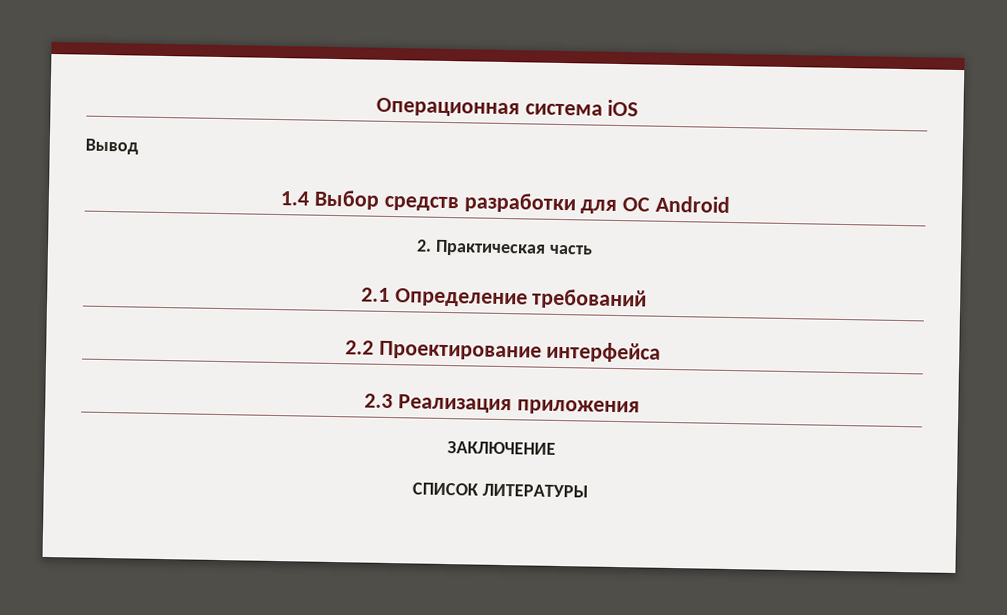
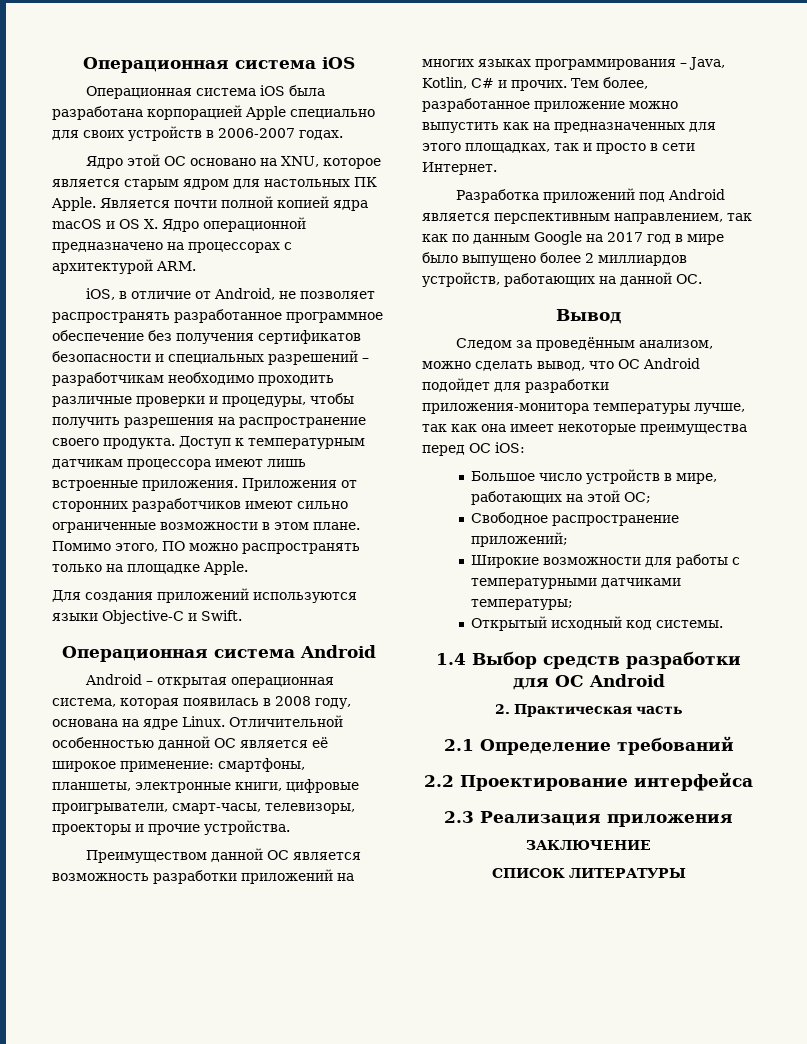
+ Операционная система iOS была разработана корпорацией Apple специально для своих устройств в 2006-2007 годах.
+ Ядро этой ОС основано на XNU, которое является старым ядром для настольных ПК Apple. Является почти полной копией ядра macOS и OS X. Ядро операционной предназначено на процессорах с архитектурой ARM.
+ iOS, в отличие от Android, не позволяет распространять разработанное программное обеспечение без получения сертификатов безопасности и специальных разрешений – разработчикам необходимо проходить различные проверки и процедуры, чтобы получить разрешения на распространение своего продукта. Доступ к температурным датчикам процессора имеют лишь встроенные приложения. Приложения от сторонних разработчиков имеют сильно ограниченные возможности в этом плане. Помимо этого, ПО можно распространять только на площадке Apple.
+ Для создания приложений используются языки Objective-C и Swift.
+ Операционная система Android
+ Android – открытая операционная система, которая появилась в 2008 году, основана на ядре Linux. Отличительной особенностью данной ОС является её широкое применение: смартфоны, планшеты, электронные книги, цифровые проигрыватели, смарт-часы, телевизоры, проекторы и прочие устройства.
+ Преимуществом данной ОС является возможность разработки приложений на многих языках программирования – Java, Kotlin, C# и прочих. Тем более, разработанное приложение можно выпустить как на предназначенных для этого площадках, так и просто в сети Интернет.
+ Разработка приложений под Android является перспективным направлением, так как по данным Google на 2017 год в мире было выпущено более 2 миллиардов устройств, работающих на данной ОС.
  Вывод
+ Следом за проведённым анализом, можно сделать вывод, что ОС Android подойдет для разработки приложения-монитора температуры лучше, так как она имеет некоторые преимущества перед ОС iOS:
+ Большое число устройств в мире, работающих на этой ОС;
+ Свободное распространение приложений;
+ Широкие возможности для работы с температурными датчиками температуры;
+ Открытый исходный код системы.

